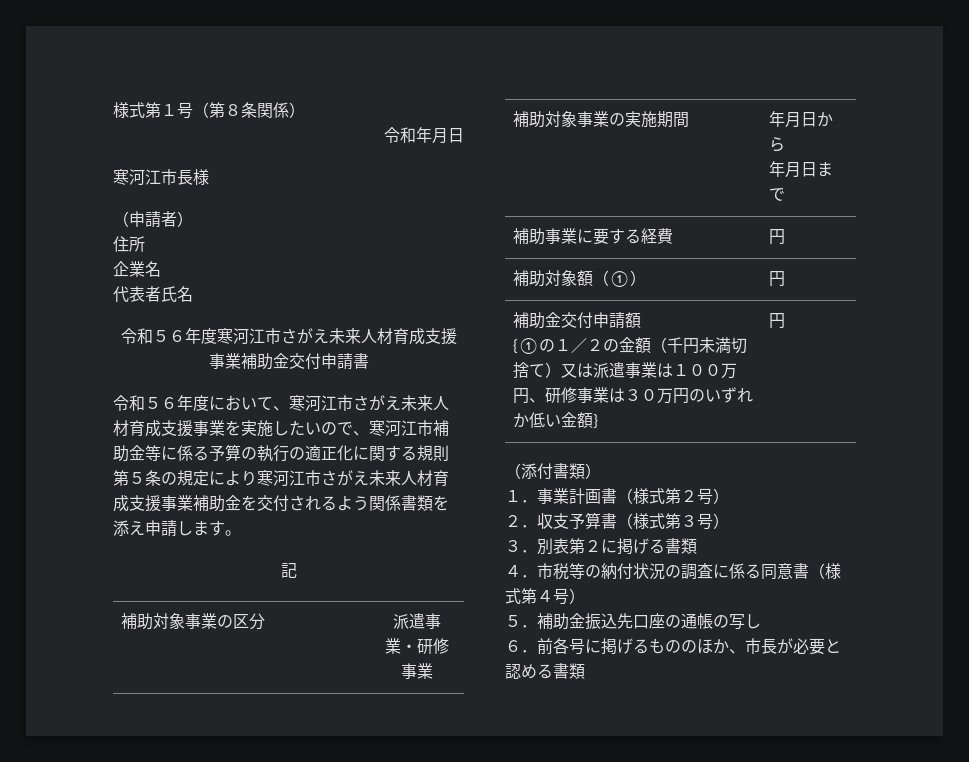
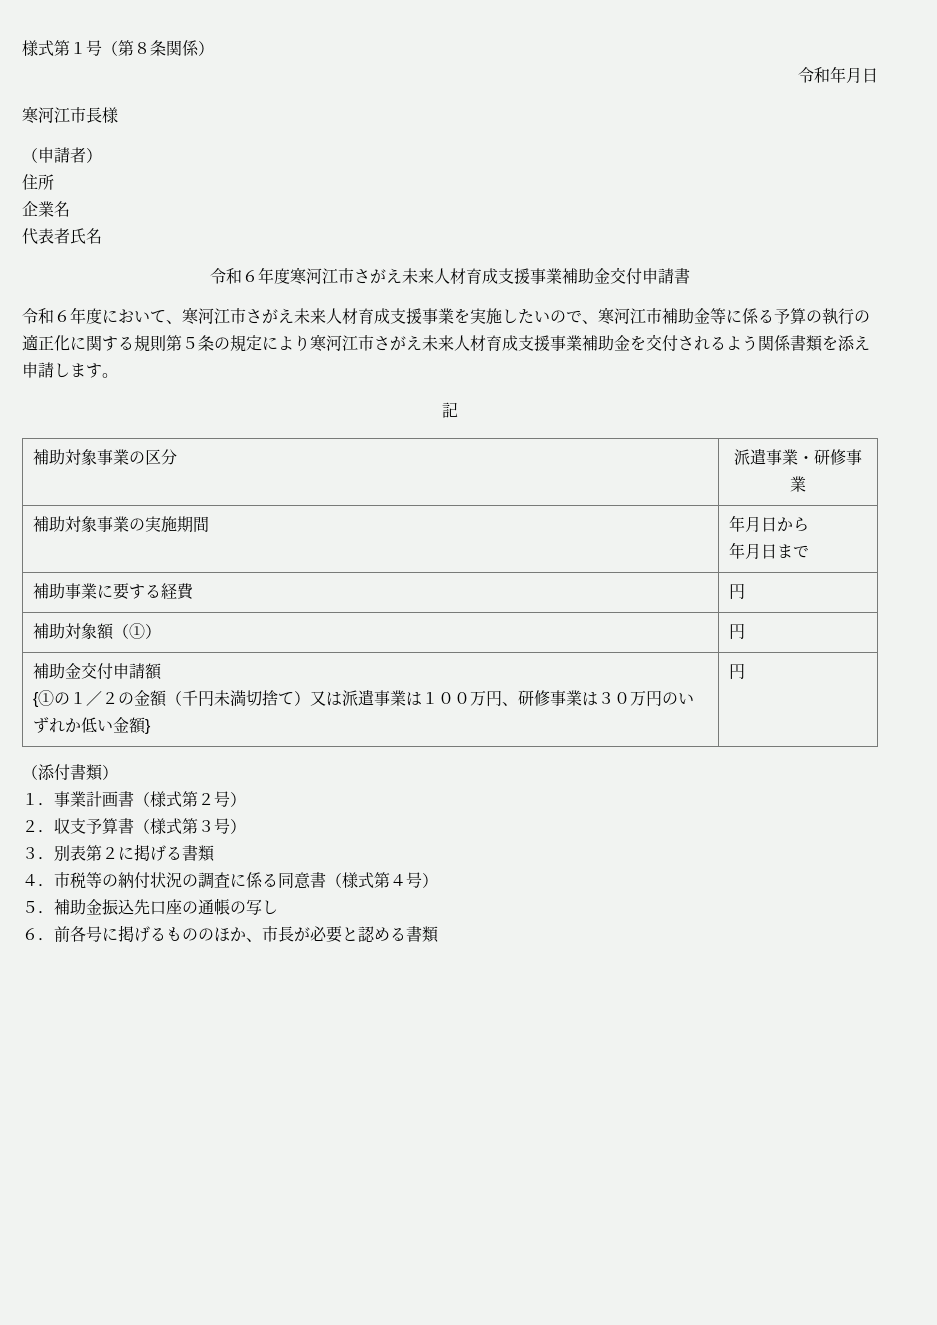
- 令和５６年度寒河江市さがえ未来人材育成支援事業補助金交付申請書
+ 令和６年度寒河江市さがえ未来人材育成支援事業補助金交付申請書
- 令和５６年度において、寒河江市さがえ未来人材育成支援事業を実施したいので、寒河江市補助金等に係る予算の執行の適正化に関する規則第５条の規定により寒河江市さがえ未来人材育成支援事業補助金を交付されるよう関係書類を添え申請します。
+ 令和６年度において、寒河江市さがえ未来人材育成支援事業を実施したいので、寒河江市補助金等に係る予算の執行の適正化に関する規則第５条の規定により寒河江市さがえ未来人材育成支援事業補助金を交付されるよう関係書類を添え申請します。

